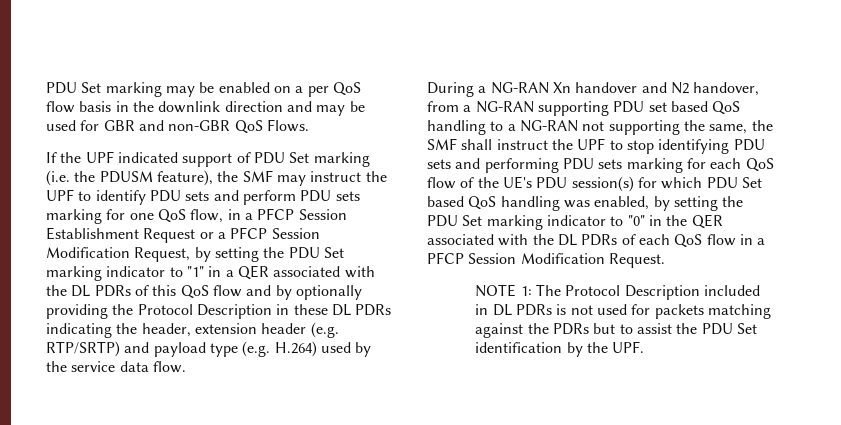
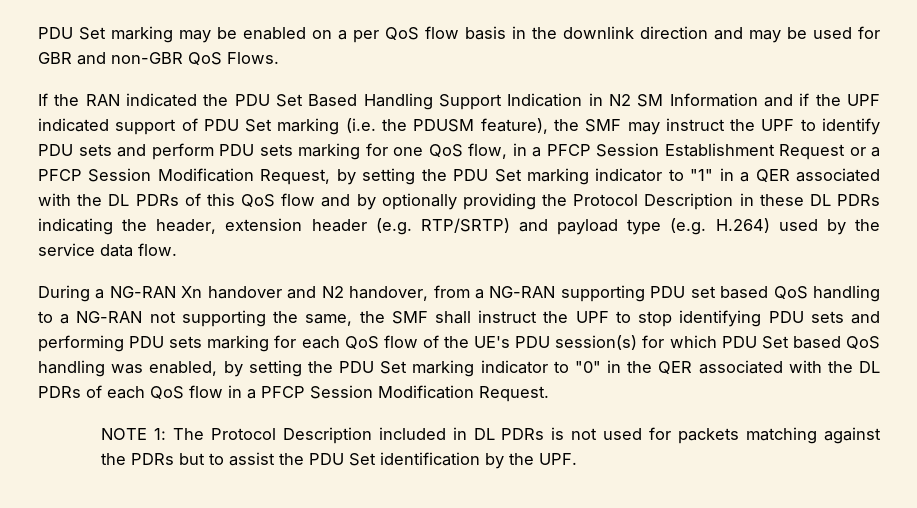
- If the UPF indicated support of PDU Set marking (i.e. the PDUSM feature), the SMF may instruct the UPF to identify PDU sets and perform PDU sets marking for one QoS flow, in a PFCP Session Establishment Request or a PFCP Session Modification Request, by setting the PDU Set marking indicator to "1" in a QER associated with the DL PDRs of this QoS flow and by optionally providing the Protocol Description in these DL PDRs indicating the header, extension header (e.g. RTP/SRTP) and payload type (e.g. H.264) used by the service data flow.
+ If the RAN indicated the PDU Set Based Handling Support Indication in N2 SM Information and if the UPF indicated support of PDU Set marking (i.e. the PDUSM feature), the SMF may instruct the UPF to identify PDU sets and perform PDU sets marking for one QoS flow, in a PFCP Session Establishment Request or a PFCP Session Modification Request, by setting the PDU Set marking indicator to "1" in a QER associated with the DL PDRs of this QoS flow and by optionally providing the Protocol Description in these DL PDRs indicating the header, extension header (e.g. RTP/SRTP) and payload type (e.g. H.264) used by the service data flow.

